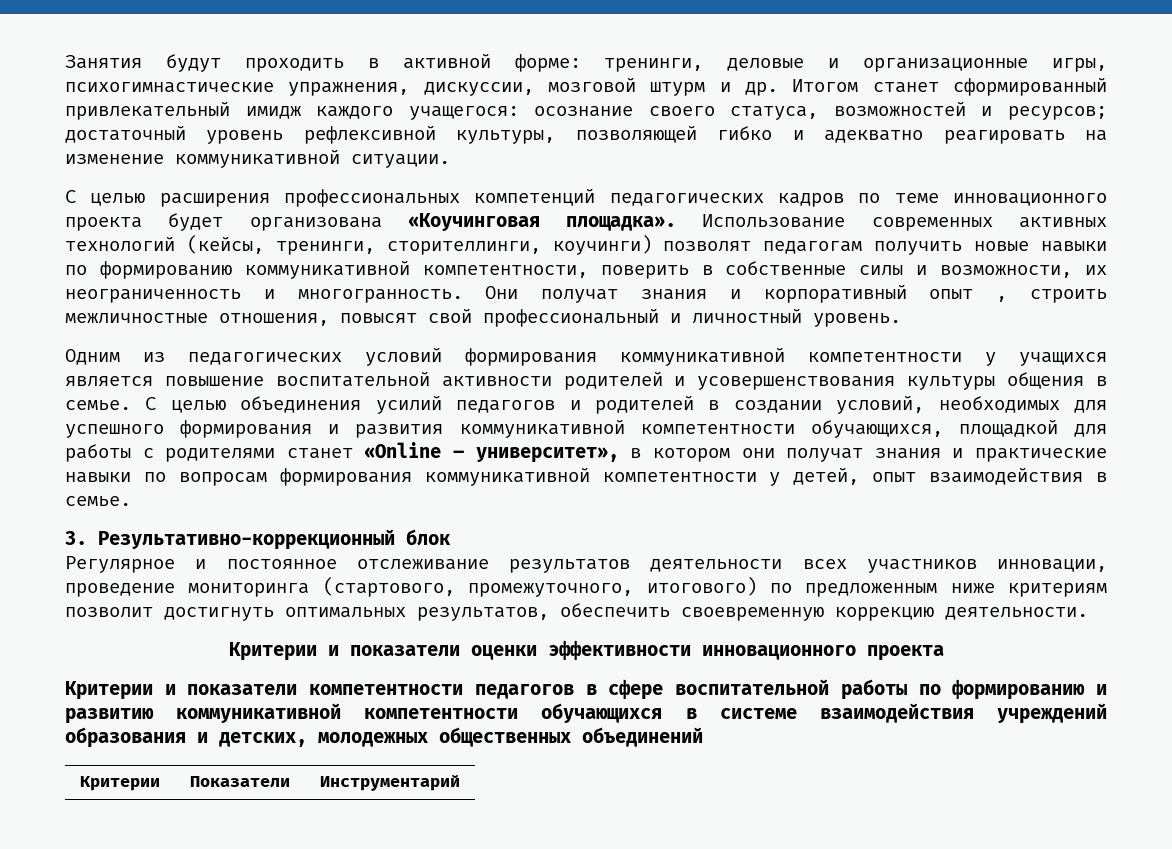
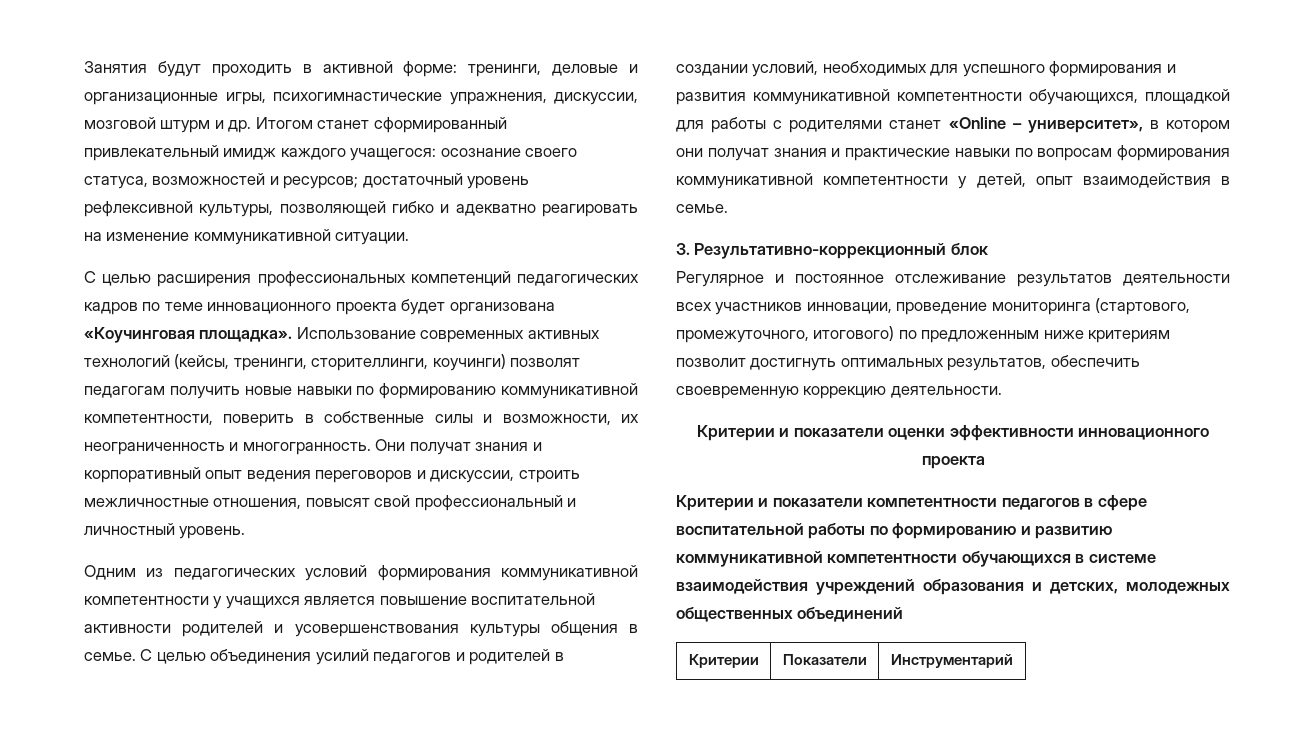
- Они получат знания и корпоративный опыт , строить межличностные отношения, повысят свой профессиональный и личностный уровень.
+ Они получат знания и корпоративный опыт ведения переговоров и дискуссии, строить межличностные отношения, повысят свой профессиональный и личностный уровень.

